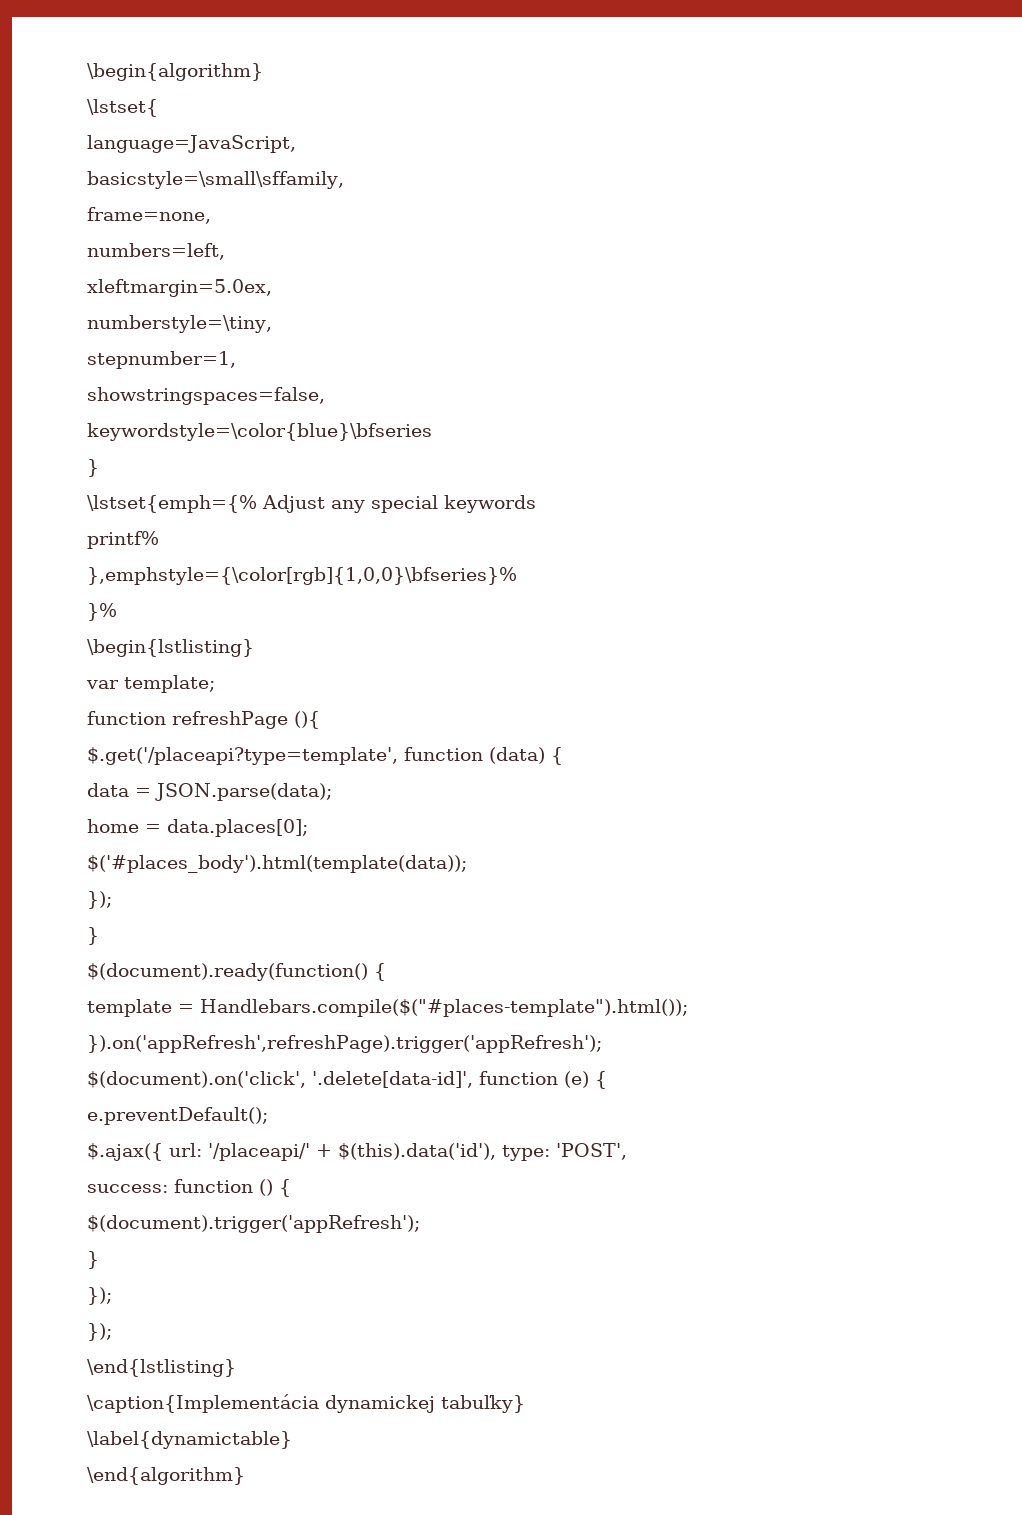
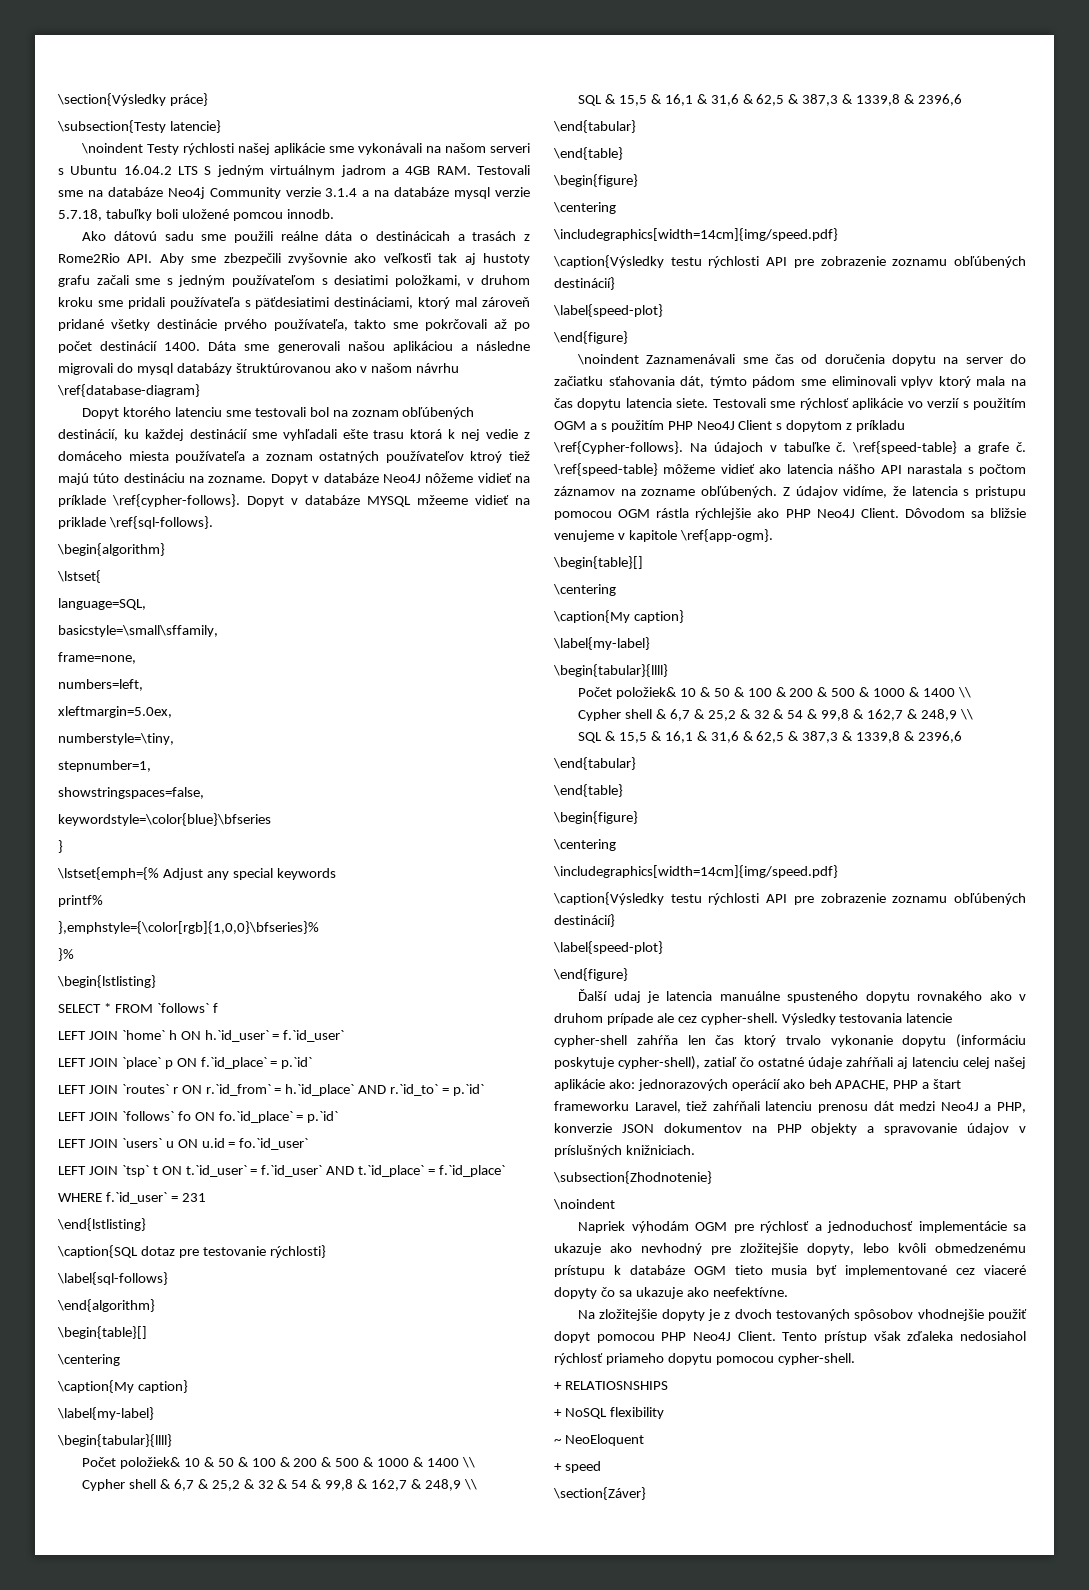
+ \section{Výsledky práce}
+ \subsection{Testy latencie}
+ \noindent Testy rýchlosti našej aplikácie sme vykonávali na našom serveri s Ubuntu 16.04.2 LTS S jedným virtuálnym jadrom a 4GB RAM. Testovali sme na databáze Neo4j Community verzie 3.1.4 a na databáze mysql verzie 5.7.18, tabuľky boli uložené pomcou innodb.
+ Ako dátovú sadu sme použili reálne dáta o destinácicah a trasách z Rome2Rio API. Aby sme zbezpečili zvyšovnie ako veľkosťi tak aj hustoty grafu začali sme s jedným používateľom s desiatimi položkami, v druhom kroku sme pridali používateľa s päťdesiatimi destináciami, ktorý mal zároveň pridané všetky destinácie prvého používateľa, takto sme pokrčovali až po počet destinácií 1400. Dáta sme generovali našou aplikáciou a následne migrovali do mysql databázy štruktúrovanou ako v našom návrhu \ref{database-diagram}
+ Dopyt ktorého latenciu sme testovali bol na zoznam obľúbených destinácií, ku každej destinácií sme vyhľadali ešte trasu ktorá k nej vedie z domáceho miesta používateľa a zoznam ostatných používateľov ktroý tiež majú túto destináciu na zozname. Dopyt v databáze Neo4J nôžeme vidieť na príklade \ref{cypher-follows}. Dopyt v databáze MYSQL mžeeme vidieť na priklade \ref{sql-follows}.
- language=JavaScript,
+ language=SQL,
- var template;
- function refreshPage (){
- $.get('/placeapi?type=template', function (data) {
- data = JSON.parse(data);
- home = data.places[0];
- $('#places_body').html(template(data));
- });
- }
- $(document).ready(function() {
- template = Handlebars.compile($("#places-template").html());
- }).on('appRefresh',refreshPage).trigger('appRefresh');
- $(document).on('click', '.delete[data-id]', function (e) {
- e.preventDefault();
- $.ajax({ url: '/placeapi/' + $(this).data('id'), type: 'POST',
- success: function () {
- $(document).trigger('appRefresh');
- }
- });
- });
+ SELECT * FROM `follows` f
+ LEFT JOIN `home` h ON h.`id_user` = f.`id_user`
+ LEFT JOIN `place` p ON f.`id_place` = p.`id`
+ LEFT JOIN `routes` r ON r.`id_from` = h.`id_place` AND r.`id_to` = p.`id`
+ LEFT JOIN `follows` fo ON fo.`id_place` = p.`id`
+ LEFT JOIN `users` u ON u.id = fo.`id_user`
+ LEFT JOIN `tsp` t ON t.`id_user` = f.`id_user` AND t.`id_place` = f.`id_place`
+ WHERE f.`id_user` = 231
  \end{lstlisting}
- \caption{Implementácia dynamickej tabuľky}
- \label{dynamictable}
+ \caption{SQL dotaz pre testovanie rýchlosti}
+ \label{sql-follows}
  \end{algorithm}
+ \begin{table}[]
+ \centering
+ \caption{My caption}
+ \label{my-label}
+ \begin{tabular}{llll}
+ Počet položiek& 10 & 50 & 100 & 200 & 500 & 1000 & 1400 \\
+ Cypher shell & 6,7 & 25,2 & 32 & 54 & 99,8 & 162,7 & 248,9 \\
+ SQL & 15,5 & 16,1 & 31,6 & 62,5 & 387,3 & 1339,8 & 2396,6
+ \end{tabular}
+ \end{table}
+ \begin{figure}
+ \centering
+ \includegraphics[width=14cm]{img/speed.pdf}
+ \caption{Výsledky testu rýchlosti API pre zobrazenie zoznamu obľúbených destinácií}
+ \label{speed-plot}
+ \end{figure}
+ \noindent Zaznamenávali sme čas od doručenia dopytu na server do začiatku sťahovania dát, týmto pádom sme eliminovali vplyv ktorý mala na čas dopytu latencia siete. Testovali sme rýchlosť aplikácie vo verzií s použitím OGM a s použitím PHP Neo4J Client s dopytom z príkladu \ref{Cypher-follows}. Na údajoch v tabuľke č. \ref{speed-table} a grafe č. \ref{speed-table} môžeme vidieť ako latencia nášho API narastala s počtom záznamov na zozname obľúbených. Z údajov vidíme, že latencia s pristupu pomocou OGM rástla rýchlejšie ako PHP Neo4J Client. Dôvodom sa bližsie venujeme v kapitole \ref{app-ogm}.
+ \begin{table}[]
+ \centering
+ \caption{My caption}
+ \label{my-label}
+ \begin{tabular}{llll}
+ Počet položiek& 10 & 50 & 100 & 200 & 500 & 1000 & 1400 \\
+ Cypher shell & 6,7 & 25,2 & 32 & 54 & 99,8 & 162,7 & 248,9 \\
+ SQL & 15,5 & 16,1 & 31,6 & 62,5 & 387,3 & 1339,8 & 2396,6
+ \end{tabular}
+ \end{table}
+ \begin{figure}
+ \centering
+ \includegraphics[width=14cm]{img/speed.pdf}
+ \caption{Výsledky testu rýchlosti API pre zobrazenie zoznamu obľúbených destinácií}
+ \label{speed-plot}
+ \end{figure}
+ Ďalší udaj je latencia manuálne spusteného dopytu rovnakého ako v druhom prípade ale cez cypher-shell. Výsledky testovania latencie cypher-shell zahŕňa len čas ktorý trvalo vykonanie dopytu (informáciu poskytuje cypher-shell), zatiaľ čo ostatné údaje zahŕňali aj latenciu celej našej aplikácie ako: jednorazových operácií ako beh APACHE, PHP a štart frameworku Laravel, tiež zahŕňali latenciu prenosu dát medzi Neo4J a PHP, konverzie JSON dokumentov na PHP objekty a spravovanie údajov v príslušných knižniciach.
+ \subsection{Zhodnotenie}
+ \noindent
+ Napriek výhodám OGM pre rýchlosť a jednoduchosť implementácie sa ukazuje ako nevhodný pre zložitejšie dopyty, lebo kvôli obmedzenému prístupu k databáze OGM tieto musia byť implementované cez viaceré dopyty čo sa ukazuje ako neefektívne.
+ Na zložitejšie dopyty je z dvoch testovaných spôsobov vhodnejšie použiť dopyt pomocou PHP Neo4J Client. Tento prístup však zďaleka nedosiahol rýchlosť priameho dopytu pomocou cypher-shell.
+ + RELATIOSNSHIPS
+ + NoSQL flexibility
+ ~ NeoEloquent
+ + speed
+ \section{Záver}

